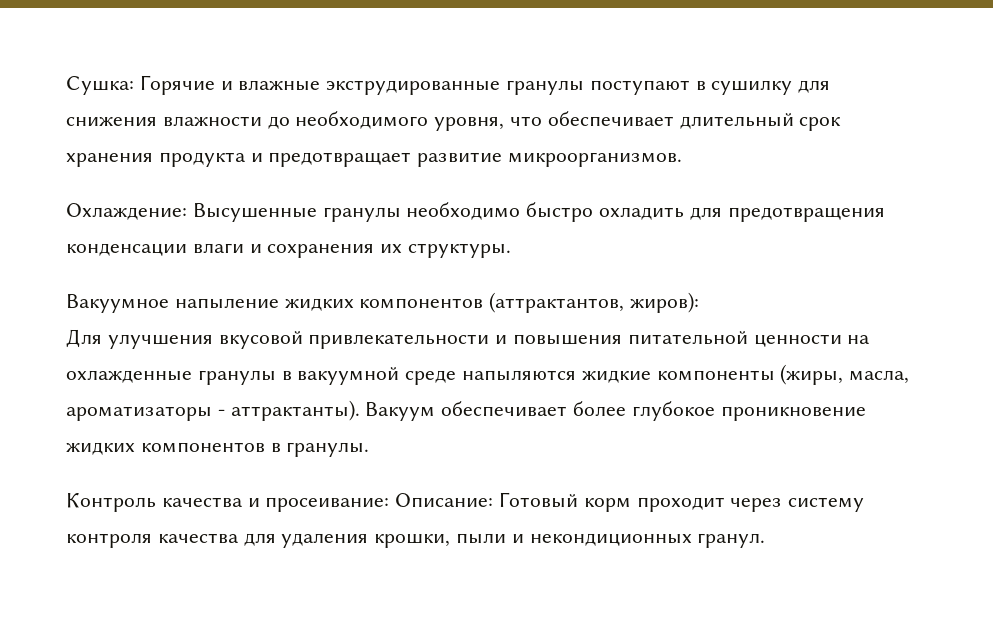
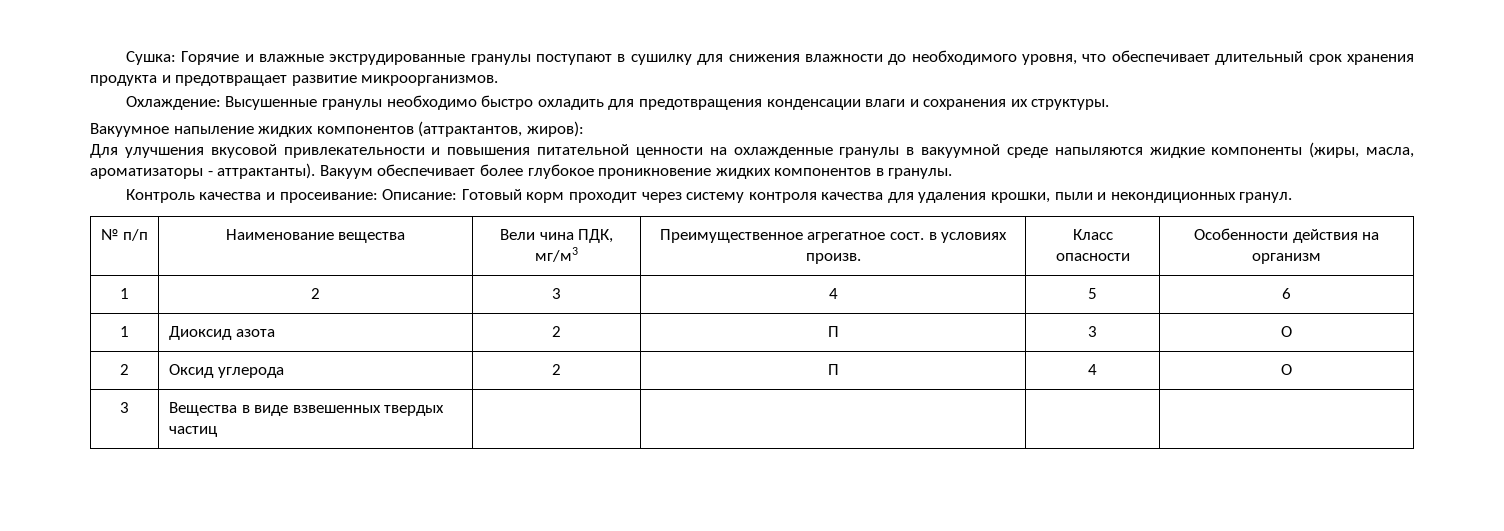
+ № п/п | Наименование вещества | Вели чина ПДК, мг/м3 | Преимущественное агрегатное сост. в условиях произв. | Класс опасности | Особенности действия на организм
+ 1 | 2 | 3 | 4 | 5 | 6
+ 1 | Диоксид азота | 2 | П | 3 | О
+ 2 | Оксид углерода | 2 | П | 4 | О
+ 3 | Вещества в виде взвешенных твердых частиц | | | |

